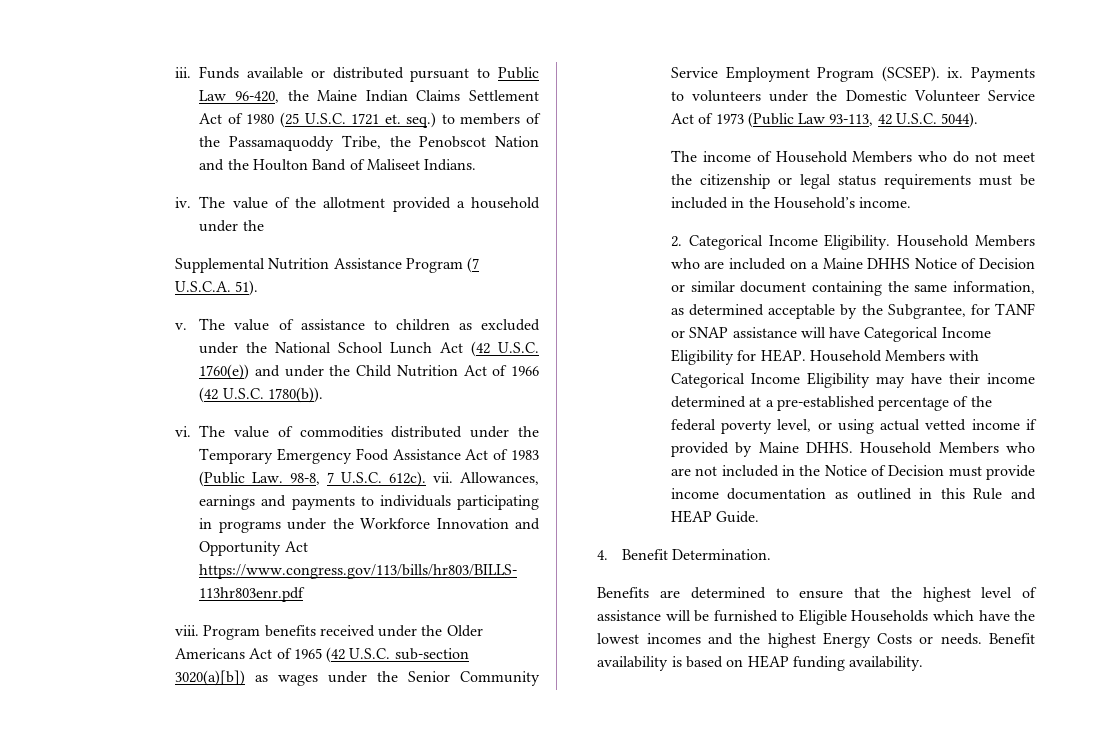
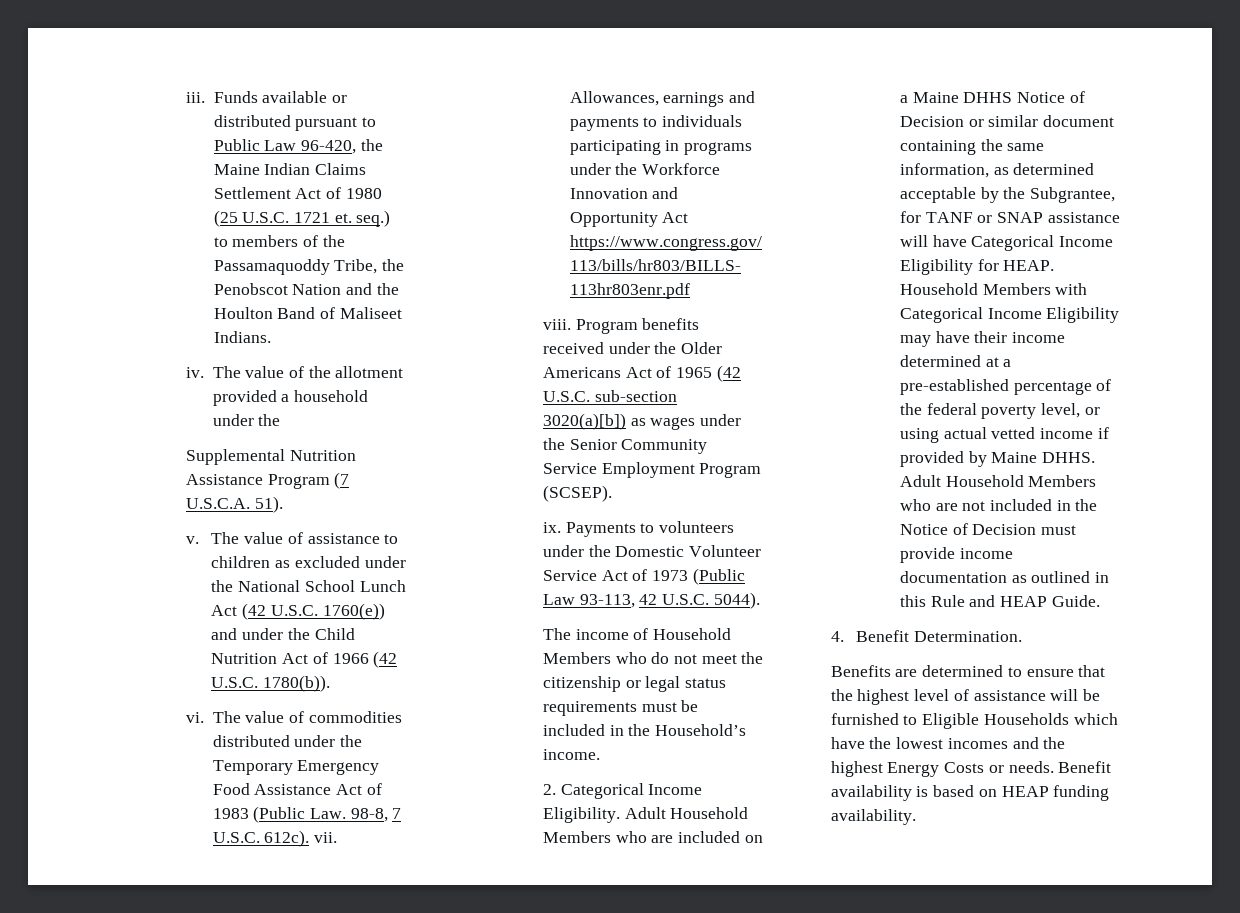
- Program benefits received under the Older Americans Act of 1965 (42 U.S.C. sub-section 3020(a)[b]) as wages under the Senior Community Service Employment Program (SCSEP). ix.
+ Program benefits received under the Older Americans Act of 1965 (42 U.S.C. sub-section 3020(a)[b]) as wages under the Senior Community Service Employment Program (SCSEP).
+ ix.
- Household Members who are included on a Maine DHHS Notice of Decision or similar document containing the same information, as determined acceptable by the Subgrantee, for TANF or SNAP assistance will have Categorical Income Eligibility for HEAP.
+ Adult Household Members who are included on a Maine DHHS Notice of Decision or similar document containing the same information, as determined acceptable by the Subgrantee, for TANF or SNAP assistance will have Categorical Income Eligibility for HEAP.
- Household Members who are not included in the Notice of Decision must provide income documentation as outlined in this Rule and HEAP Guide.
+ Adult Household Members who are not included in the Notice of Decision must provide income documentation as outlined in this Rule and HEAP Guide.

